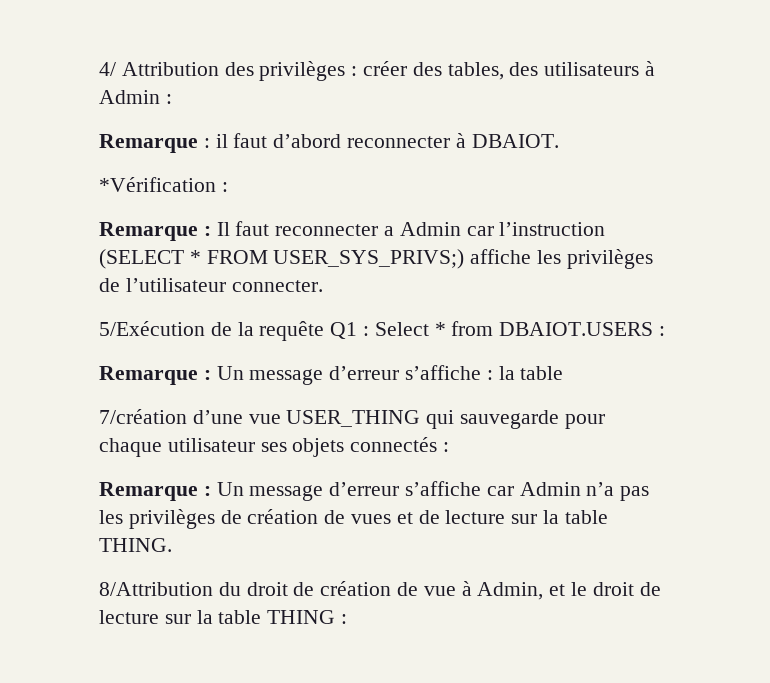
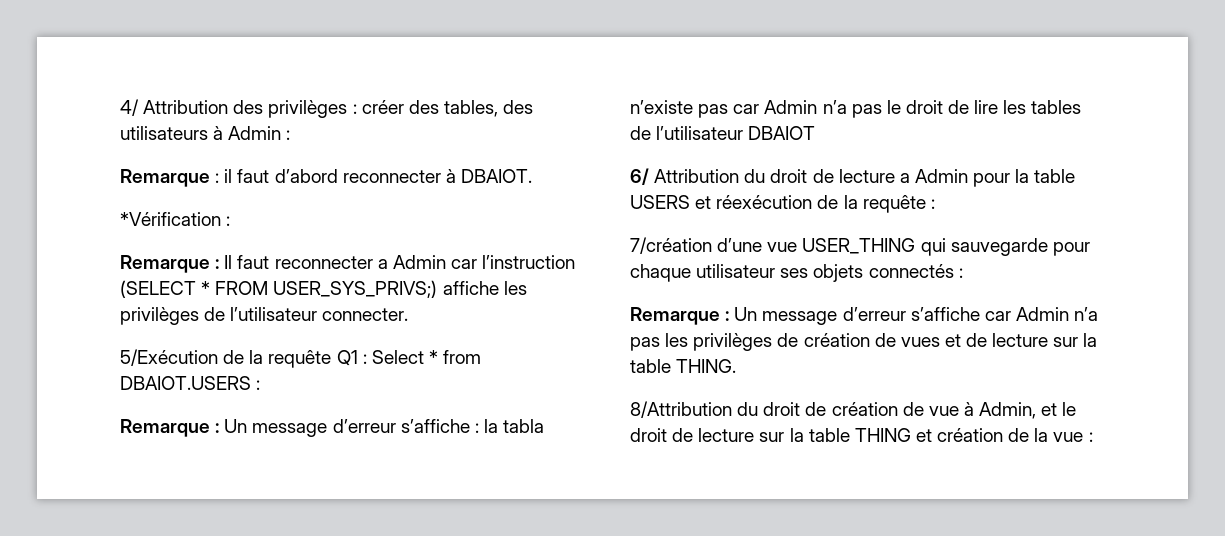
- Remarque : Un message d’erreur s’affiche : la table
+ Remarque : Un message d’erreur s’affiche : la tabla n’existe pas car Admin n’a pas le droit de lire les tables de l’utilisateur DBAIOT
+ 6/ Attribution du droit de lecture a Admin pour la table USERS et réexécution de la requête :
- 8/Attribution du droit de création de vue à Admin, et le droit de lecture sur la table THING :
+ 8/Attribution du droit de création de vue à Admin, et le droit de lecture sur la table THING et création de la vue :

